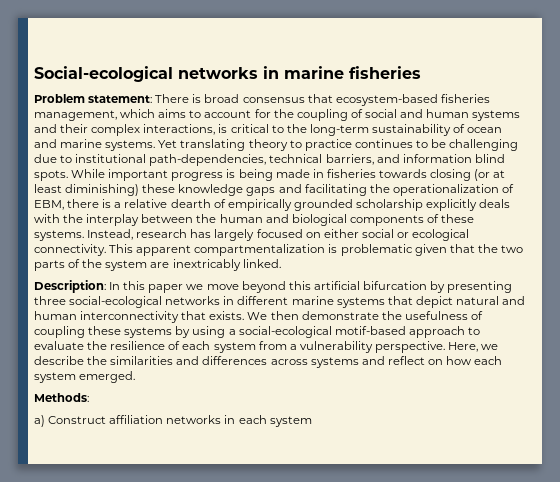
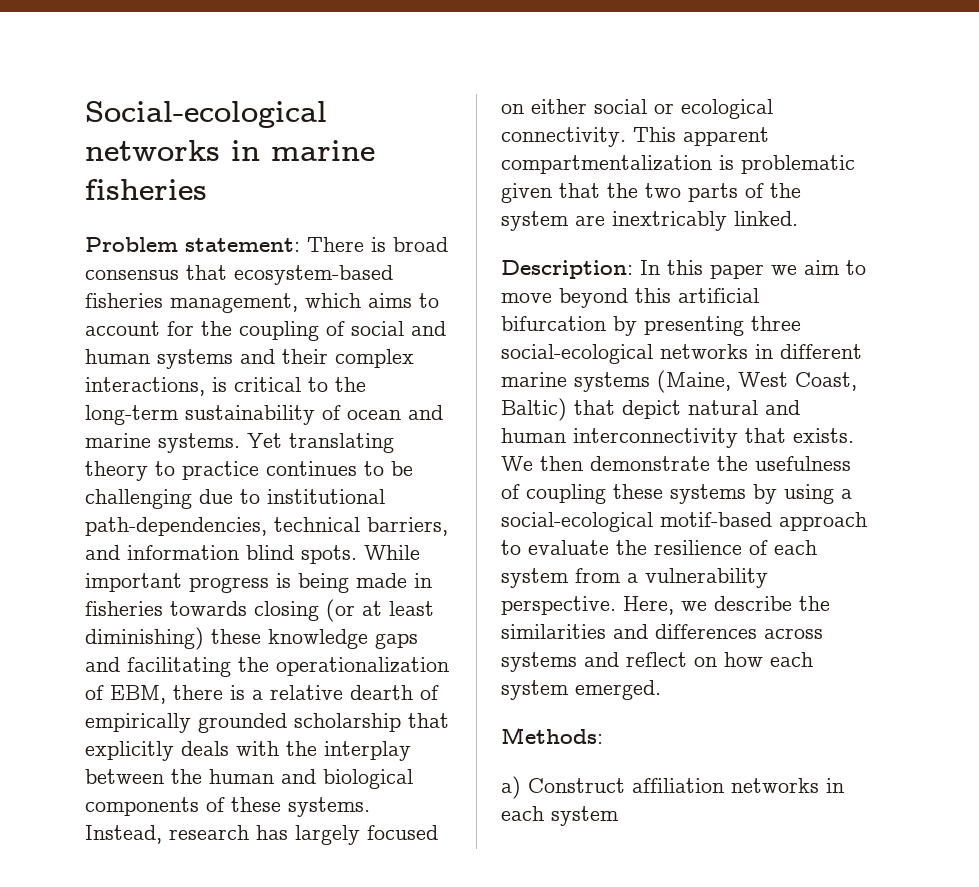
- While important progress is being made in fisheries towards closing (or at least diminishing) these knowledge gaps and facilitating the operationalization of EBM, there is a relative dearth of empirically grounded scholarship explicitly deals with the interplay between the human and biological components of these systems.
+ While important progress is being made in fisheries towards closing (or at least diminishing) these knowledge gaps and facilitating the operationalization of EBM, there is a relative dearth of empirically grounded scholarship that explicitly deals with the interplay between the human and biological components of these systems.
- Description: In this paper we move beyond this artificial bifurcation by presenting three social-ecological networks in different marine systems that depict natural and human interconnectivity that exists.
+ Description: In this paper we aim to move beyond this artificial bifurcation by presenting three social-ecological networks in different marine systems (Maine, West Coast, Baltic) that depict natural and human interconnectivity that exists.

